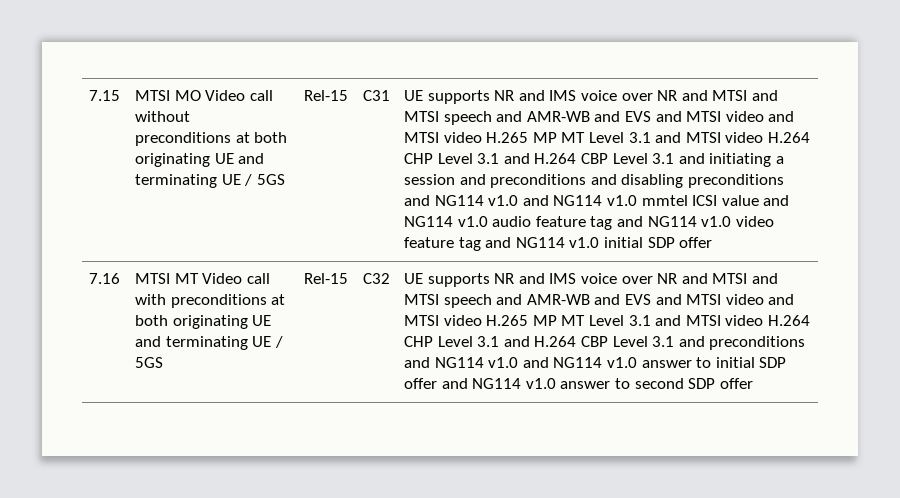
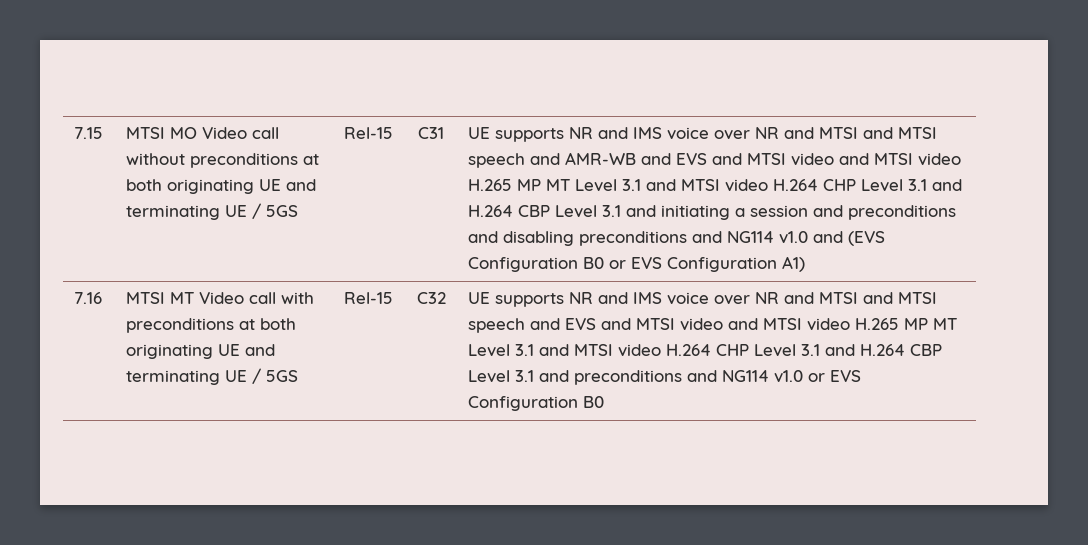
- UE supports NR and IMS voice over NR and MTSI and MTSI speech and AMR-WB and EVS and MTSI video and MTSI video H.265 MP MT Level 3.1 and MTSI video H.264 CHP Level 3.1 and H.264 CBP Level 3.1 and initiating a session and preconditions and disabling preconditions and NG114 v1.0 and NG114 v1.0 mmtel ICSI value and NG114 v1.0 audio feature tag and NG114 v1.0 video feature tag and NG114 v1.0 initial SDP offer
+ UE supports NR and IMS voice over NR and MTSI and MTSI speech and AMR-WB and EVS and MTSI video and MTSI video H.265 MP MT Level 3.1 and MTSI video H.264 CHP Level 3.1 and H.264 CBP Level 3.1 and initiating a session and preconditions and disabling preconditions and NG114 v1.0 and (EVS Configuration B0 or EVS Configuration A1)
- UE supports NR and IMS voice over NR and MTSI and MTSI speech and AMR-WB and EVS and MTSI video and MTSI video H.265 MP MT Level 3.1 and MTSI video H.264 CHP Level 3.1 and H.264 CBP Level 3.1 and preconditions and NG114 v1.0 and NG114 v1.0 answer to initial SDP offer and NG114 v1.0 answer to second SDP offer
+ UE supports NR and IMS voice over NR and MTSI and MTSI speech and EVS and MTSI video and MTSI video H.265 MP MT Level 3.1 and MTSI video H.264 CHP Level 3.1 and H.264 CBP Level 3.1 and preconditions and NG114 v1.0 or EVS Configuration B0

